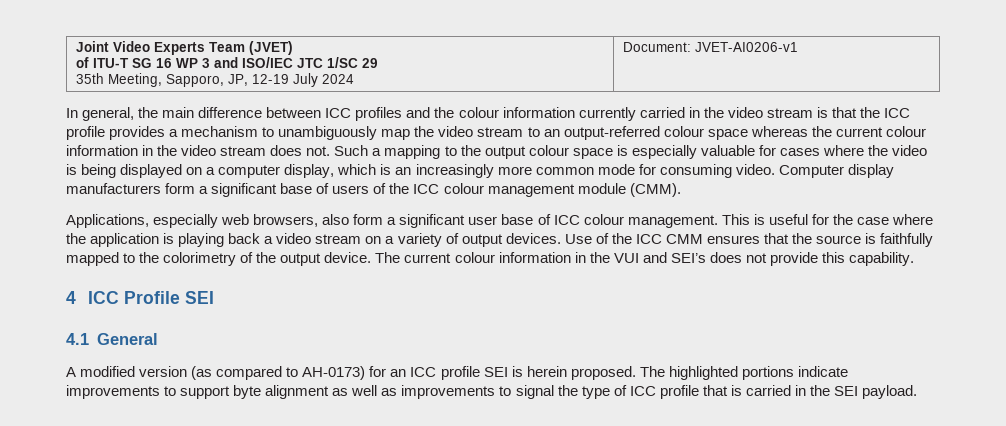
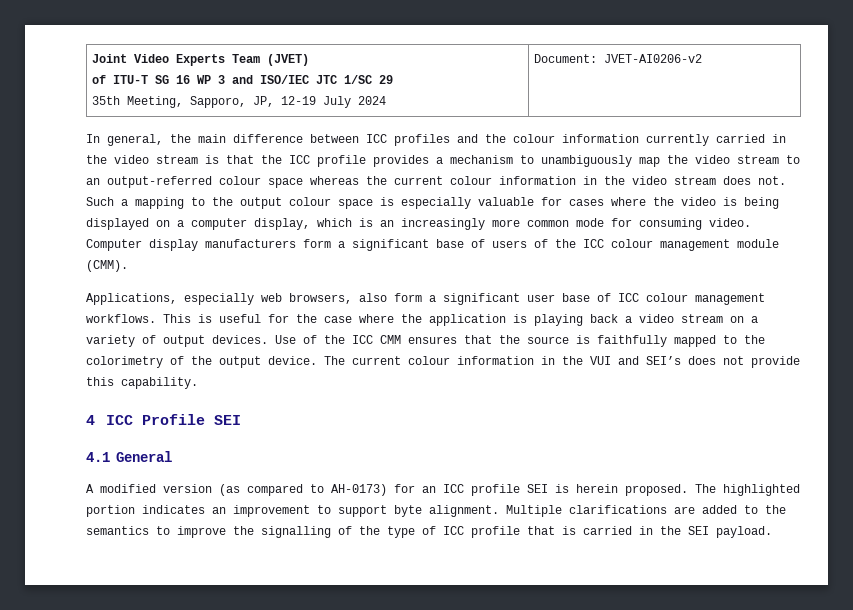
  Joint Video Experts Team (JVET)
  of ITU-T SG 16 WP 3 and ISO/IEC JTC 1/SC 29
- 35th Meeting, Sapporo, JP, 12-19 July 2024 | Document: JVET-AI0206-v1
+ 35th Meeting, Sapporo, JP, 12-19 July 2024 | Document: JVET-AI0206-v2
- Applications, especially web browsers, also form a significant user base of ICC colour management.
+ Applications, especially web browsers, also form a significant user base of ICC colour management workflows.
- The highlighted portions indicate improvements to support byte alignment as well as improvements to signal the type of ICC profile that is carried in the SEI payload.
+ The highlighted portion indicates an improvement to support byte alignment. Multiple clarifications are added to the semantics to improve the signalling of the type of ICC profile that is carried in the SEI payload.

